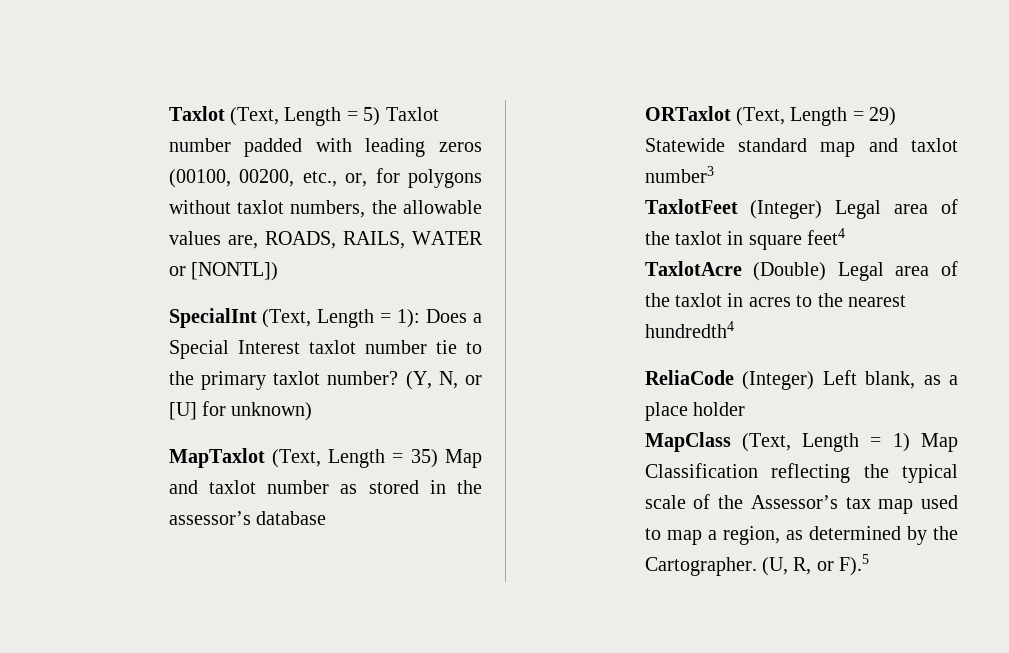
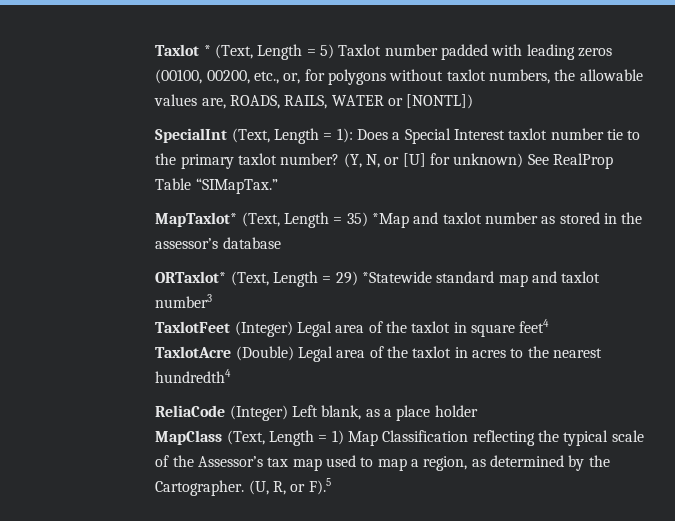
- Taxlot (Text, Length = 5) Taxlot number padded with leading zeros (00100, 00200, etc., or, for polygons without taxlot numbers, the allowable values are, ROADS, RAILS, WATER or [NONTL])
+ Taxlot * (Text, Length = 5) Taxlot number padded with leading zeros (00100, 00200, etc., or, for polygons without taxlot numbers, the allowable values are, ROADS, RAILS, WATER or [NONTL])
- (Y, N, or [U] for unknown)
- MapTaxlot (Text, Length = 35) Map and taxlot number as stored in the assessor’s database
+ (Y, N, or [U] for unknown) See RealProp Table “SIMapTax.”
+ MapTaxlot* (Text, Length = 35) *Map and taxlot number as stored in the assessor’s database
- ORTaxlot (Text, Length = 29) Statewide standard map and taxlot number3
+ ORTaxlot* (Text, Length = 29) *Statewide standard map and taxlot number3

